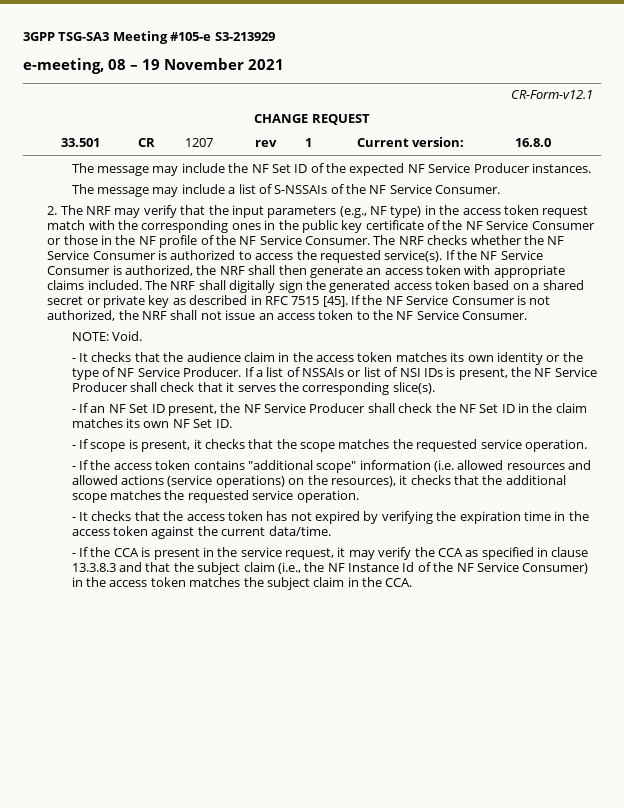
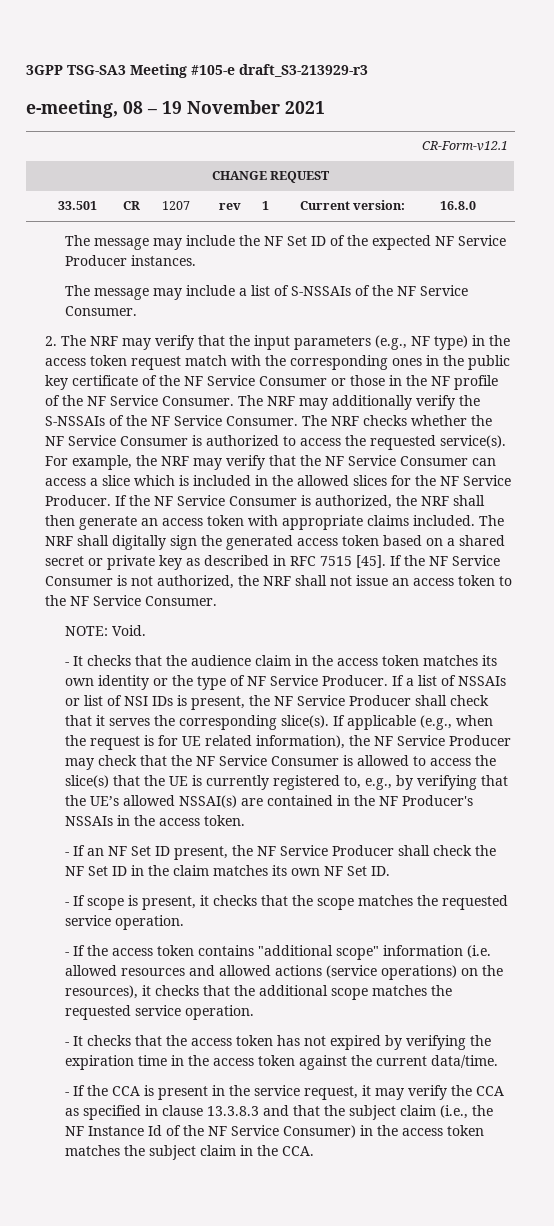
- 3GPP TSG-SA3 Meeting #105-e S3-213929
+ 3GPP TSG-SA3 Meeting #105-e draft_S3-213929-r3
- The NRF checks whether the NF Service Consumer is authorized to access the requested service(s).
+ The NRF may additionally verify the S-NSSAIs of the NF Service Consumer. The NRF checks whether the NF Service Consumer is authorized to access the requested service(s).
+ For example, the NRF may verify that the NF Service Consumer can access a slice which is included in the allowed slices for the NF Service Producer.
+ If applicable (e.g., when the request is for UE related information), the NF Service Producer may check that the NF Service Consumer is allowed to access the slice(s) that the UE is currently registered to, e.g., by verifying that the UE’s allowed NSSAI(s) are contained in the NF Producer's NSSAIs in the access token.

